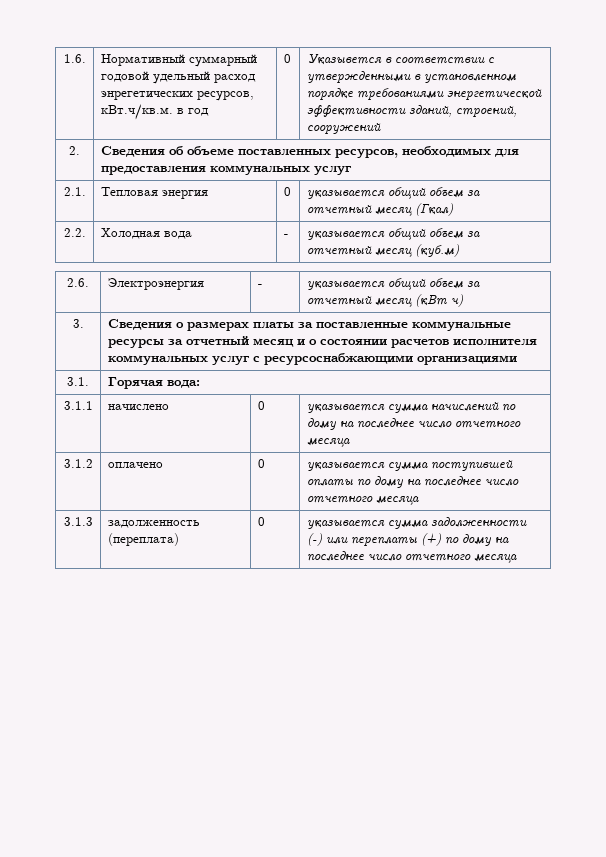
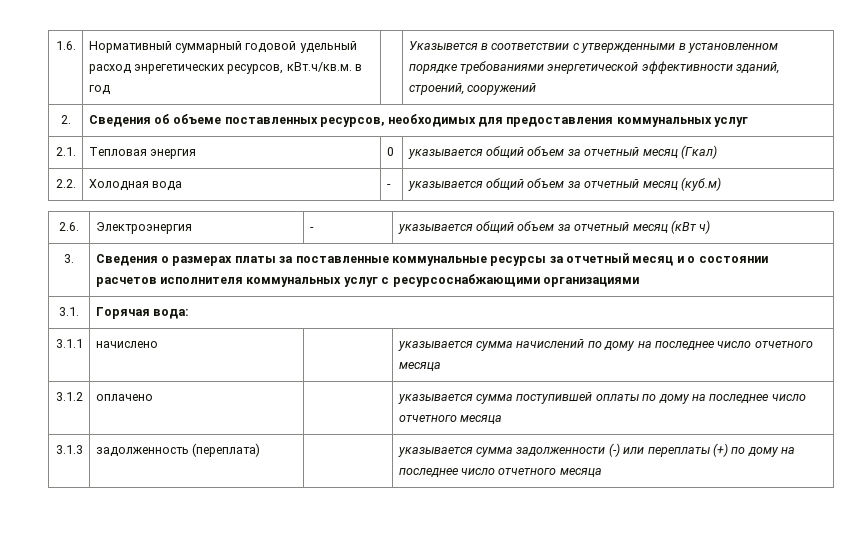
- 1.6. | Нормативный суммарный годовой удельный расход энрегетических ресурсов, кВт.ч/кв.м. в год | 0 | Указывется в соответствии с утвержденными в установленном порядке требованиями энергетической эффективности зданий, строений, сооружений
+ 1.6. | Нормативный суммарный годовой удельный расход энрегетических ресурсов, кВт.ч/кв.м. в год | | Указывется в соответствии с утвержденными в установленном порядке требованиями энергетической эффективности зданий, строений, сооружений
- 3.1.1 | начислено | 0 | указывается сумма начислений по дому на последнее число отчетного месяца
+ 3.1.1 | начислено | | указывается сумма начислений по дому на последнее число отчетного месяца
- 3.1.2 | оплачено | 0 | указывается сумма поступившей оплаты по дому на последнее число отчетного месяца
+ 3.1.2 | оплачено | | указывается сумма поступившей оплаты по дому на последнее число отчетного месяца
- 3.1.3 | задолженность (переплата) | 0 | указывается сумма задолженности (-) или переплаты (+) по дому на последнее число отчетного месяца
+ 3.1.3 | задолженность (переплата) | | указывается сумма задолженности (-) или переплаты (+) по дому на последнее число отчетного месяца

